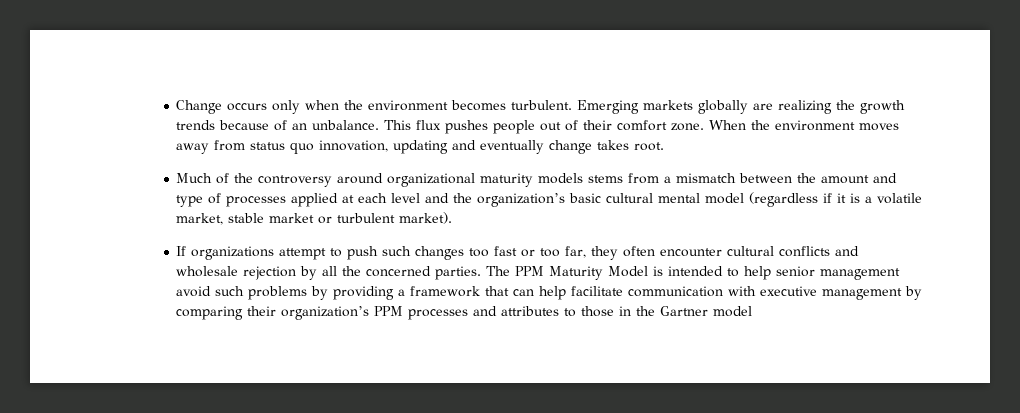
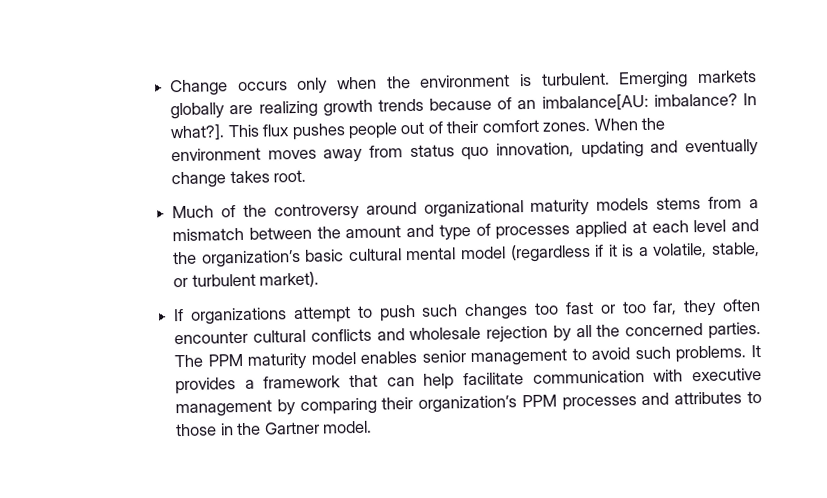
- Change occurs only when the environment becomes turbulent.
+ Change occurs only when the environment is turbulent.
- Emerging markets globally are realizing the growth trends because of an unbalance.
+ Emerging markets globally are realizing growth trends because of an imbalance[AU: imbalance? In what?].
- This flux pushes people out of their comfort zone.
+ This flux pushes people out of their comfort zones.
- Much of the controversy around organizational maturity models stems from a mismatch between the amount and type of processes applied at each level and the organization’s basic cultural mental model (regardless if it is a volatile market, stable market or turbulent market).
+ Much of the controversy around organizational maturity models stems from a mismatch between the amount and type of processes applied at each level and the organization’s basic cultural mental model (regardless if it is a volatile, stable, or turbulent market).
- The PPM Maturity Model is intended to help senior management avoid such problems by providing a framework that can help facilitate communication with executive management by comparing their organization’s PPM processes and attributes to those in the Gartner model
+ The PPM maturity model enables senior management to avoid such problems. It provides a framework that can help facilitate communication with executive management by comparing their organization’s PPM processes and attributes to those in the Gartner model.

